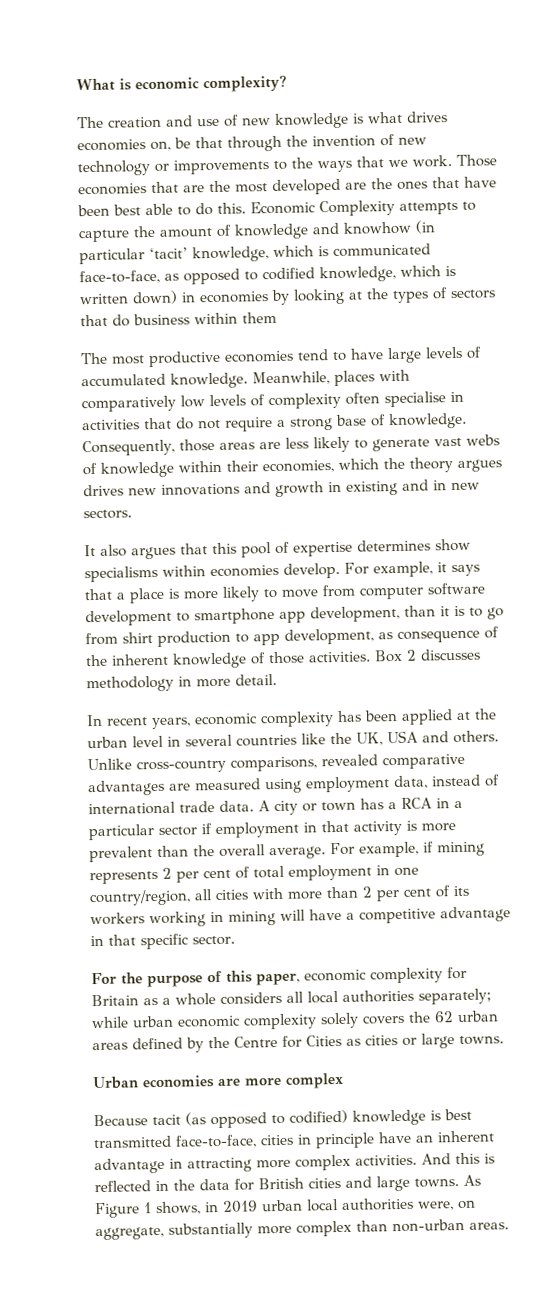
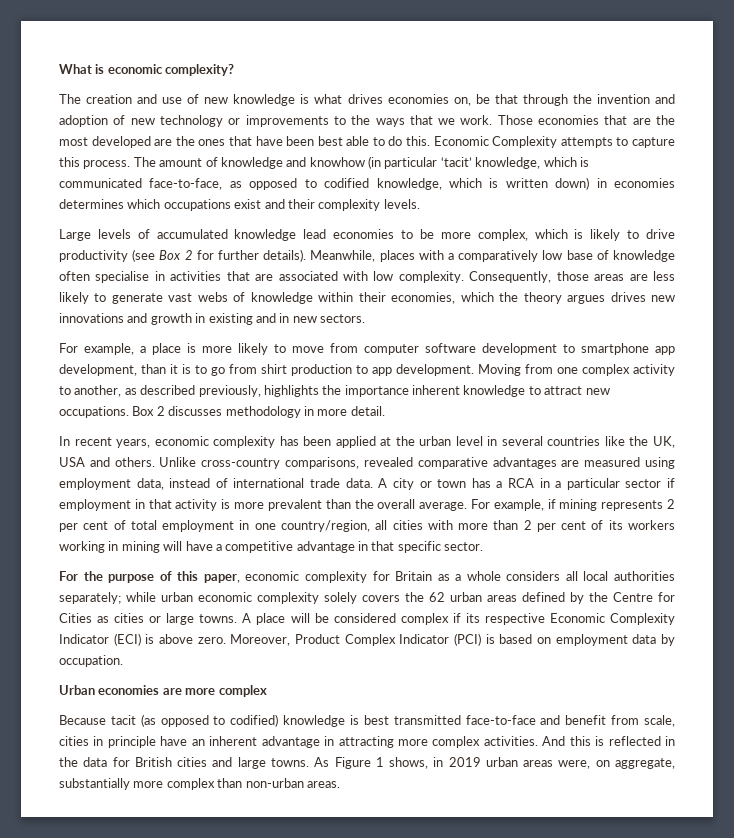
- The creation and use of new knowledge is what drives economies on, be that through the invention of new technology or improvements to the ways that we work.
+ The creation and use of new knowledge is what drives economies on, be that through the invention and adoption of new technology or improvements to the ways that we work.
- Economic Complexity attempts to capture the amount of knowledge and knowhow (in particular ‘tacit’ knowledge, which is communicated face-to-face, as opposed to codified knowledge, which is written down) in economies by looking at the types of sectors that do business within them
- The most productive economies tend to have large levels of accumulated knowledge.
+ Economic Complexity attempts to capture this process. The amount of knowledge and knowhow (in particular ‘tacit’ knowledge, which is communicated face-to-face, as opposed to codified knowledge, which is written down) in economies determines which occupations exist and their complexity levels.
+ Large levels of accumulated knowledge lead economies to be more complex, which is likely to drive productivity (see Box 2 for further details).
- Meanwhile, places with comparatively low levels of complexity often specialise in activities that do not require a strong base of knowledge.
+ Meanwhile, places with a comparatively low base of knowledge often specialise in activities that are associated with low complexity.
- It also argues that this pool of expertise determines show specialisms within economies develop. For example, it says that a place is more likely to move from computer software development to smartphone app development, than it is to go from shirt production to app development, as consequence of the inherent knowledge of those activities.
+ For example, a place is more likely to move from computer software development to smartphone app development, than it is to go from shirt production to app development. Moving from one complex activity to another, as described previously, highlights the importance inherent knowledge to attract new occupations.
+ A place will be considered complex if its respective Economic Complexity Indicator (ECI) is above zero. Moreover, Product Complex Indicator (PCI) is based on employment data by occupation.
- Because tacit (as opposed to codified) knowledge is best transmitted face-to-face, cities in principle have an inherent advantage in attracting more complex activities.
+ Because tacit (as opposed to codified) knowledge is best transmitted face-to-face and benefit from scale, cities in principle have an inherent advantage in attracting more complex activities.
- As Figure 1 shows, in 2019 urban local authorities were, on aggregate, substantially more complex than non-urban areas.
+ As Figure 1 shows, in 2019 urban areas were, on aggregate, substantially more complex than non-urban areas.

